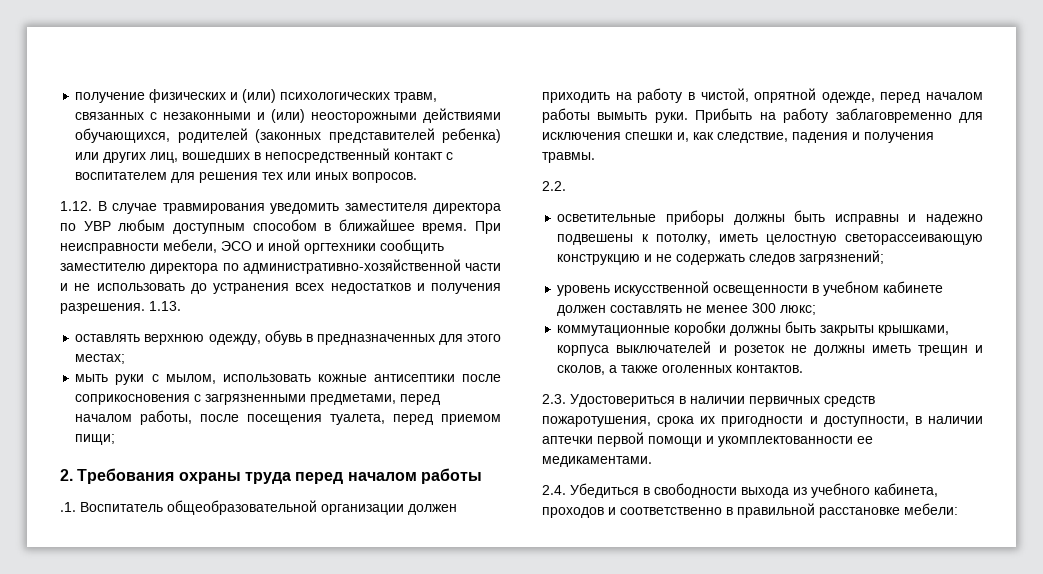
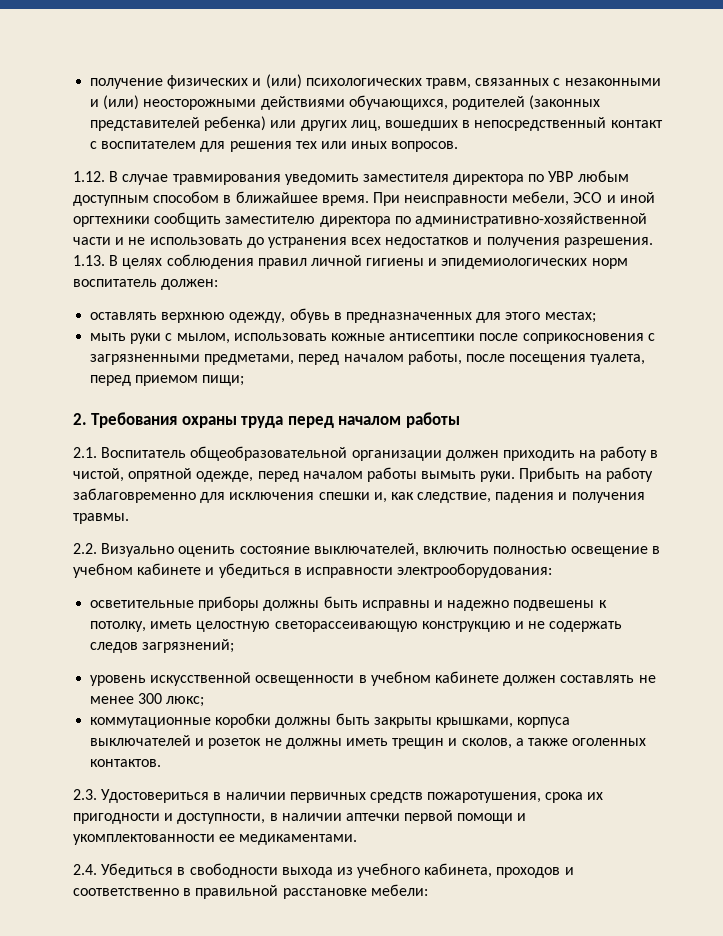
- 1.13.
+ 1.13. В целях соблюдения правил личной гигиены и эпидемиологических норм воспитатель должен:
- .1. Воспитатель общеобразовательной организации должен приходить на работу в чистой, опрятной одежде, перед началом работы вымыть руки.
+ 2.1. Воспитатель общеобразовательной организации должен приходить на работу в чистой, опрятной одежде, перед началом работы вымыть руки.
- 2.2.
+ 2.2. Визуально оценить состояние выключателей, включить полностью освещение в учебном кабинете и убедиться в исправности электрооборудования:

